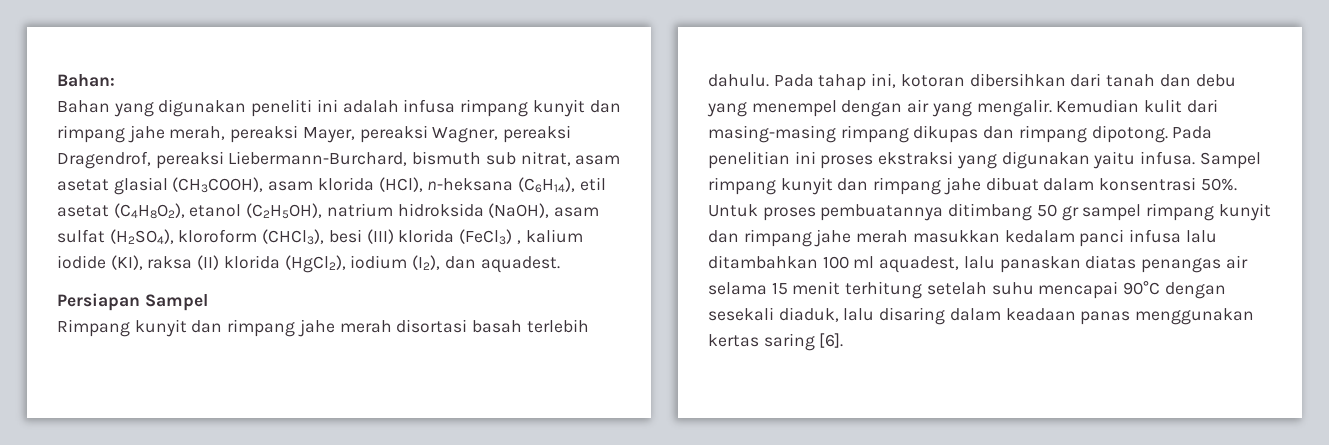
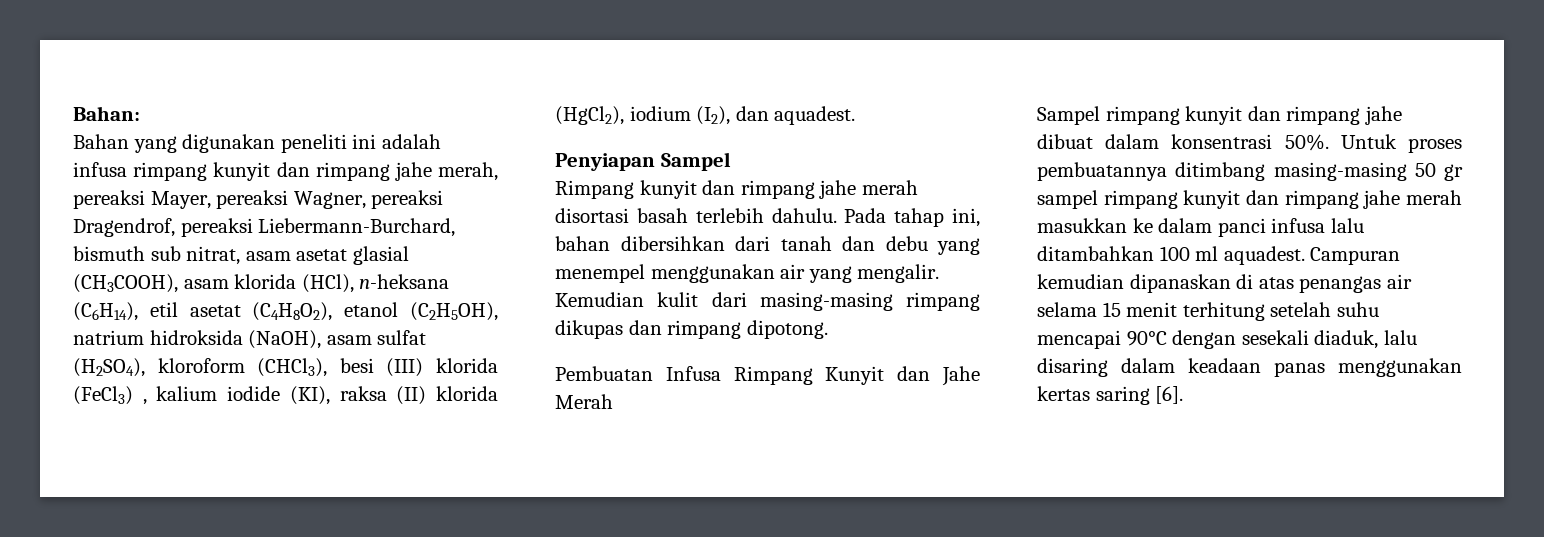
- Persiapan Sampel
+ Penyiapan Sampel
- Pada tahap ini, kotoran dibersihkan dari tanah dan debu yang menempel dengan air yang mengalir.
+ Pada tahap ini, bahan dibersihkan dari tanah dan debu yang menempel menggunakan air yang mengalir.
- Kemudian kulit dari masing-masing rimpang dikupas dan rimpang dipotong. Pada penelitian ini proses ekstraksi yang digunakan yaitu infusa. Sampel rimpang kunyit dan rimpang jahe dibuat dalam konsentrasi 50%.
+ Kemudian kulit dari masing-masing rimpang dikupas dan rimpang dipotong.
+ Pembuatan Infusa Rimpang Kunyit dan Jahe Merah
+ Sampel rimpang kunyit dan rimpang jahe dibuat dalam konsentrasi 50%.
- Untuk proses pembuatannya ditimbang 50 gr sampel rimpang kunyit dan rimpang jahe merah masukkan kedalam panci infusa lalu ditambahkan 100 ml aquadest, lalu panaskan diatas penangas air selama 15 menit terhitung setelah suhu mencapai 90°C dengan sesekali diaduk, lalu disaring dalam keadaan panas menggunakan kertas saring [6].
+ Untuk proses pembuatannya ditimbang masing-masing 50 gr sampel rimpang kunyit dan rimpang jahe merah masukkan ke dalam panci infusa lalu ditambahkan 100 ml aquadest. Campuran kemudian dipanaskan di atas penangas air selama 15 menit terhitung setelah suhu mencapai 90°C dengan sesekali diaduk, lalu disaring dalam keadaan panas menggunakan kertas saring [6].

